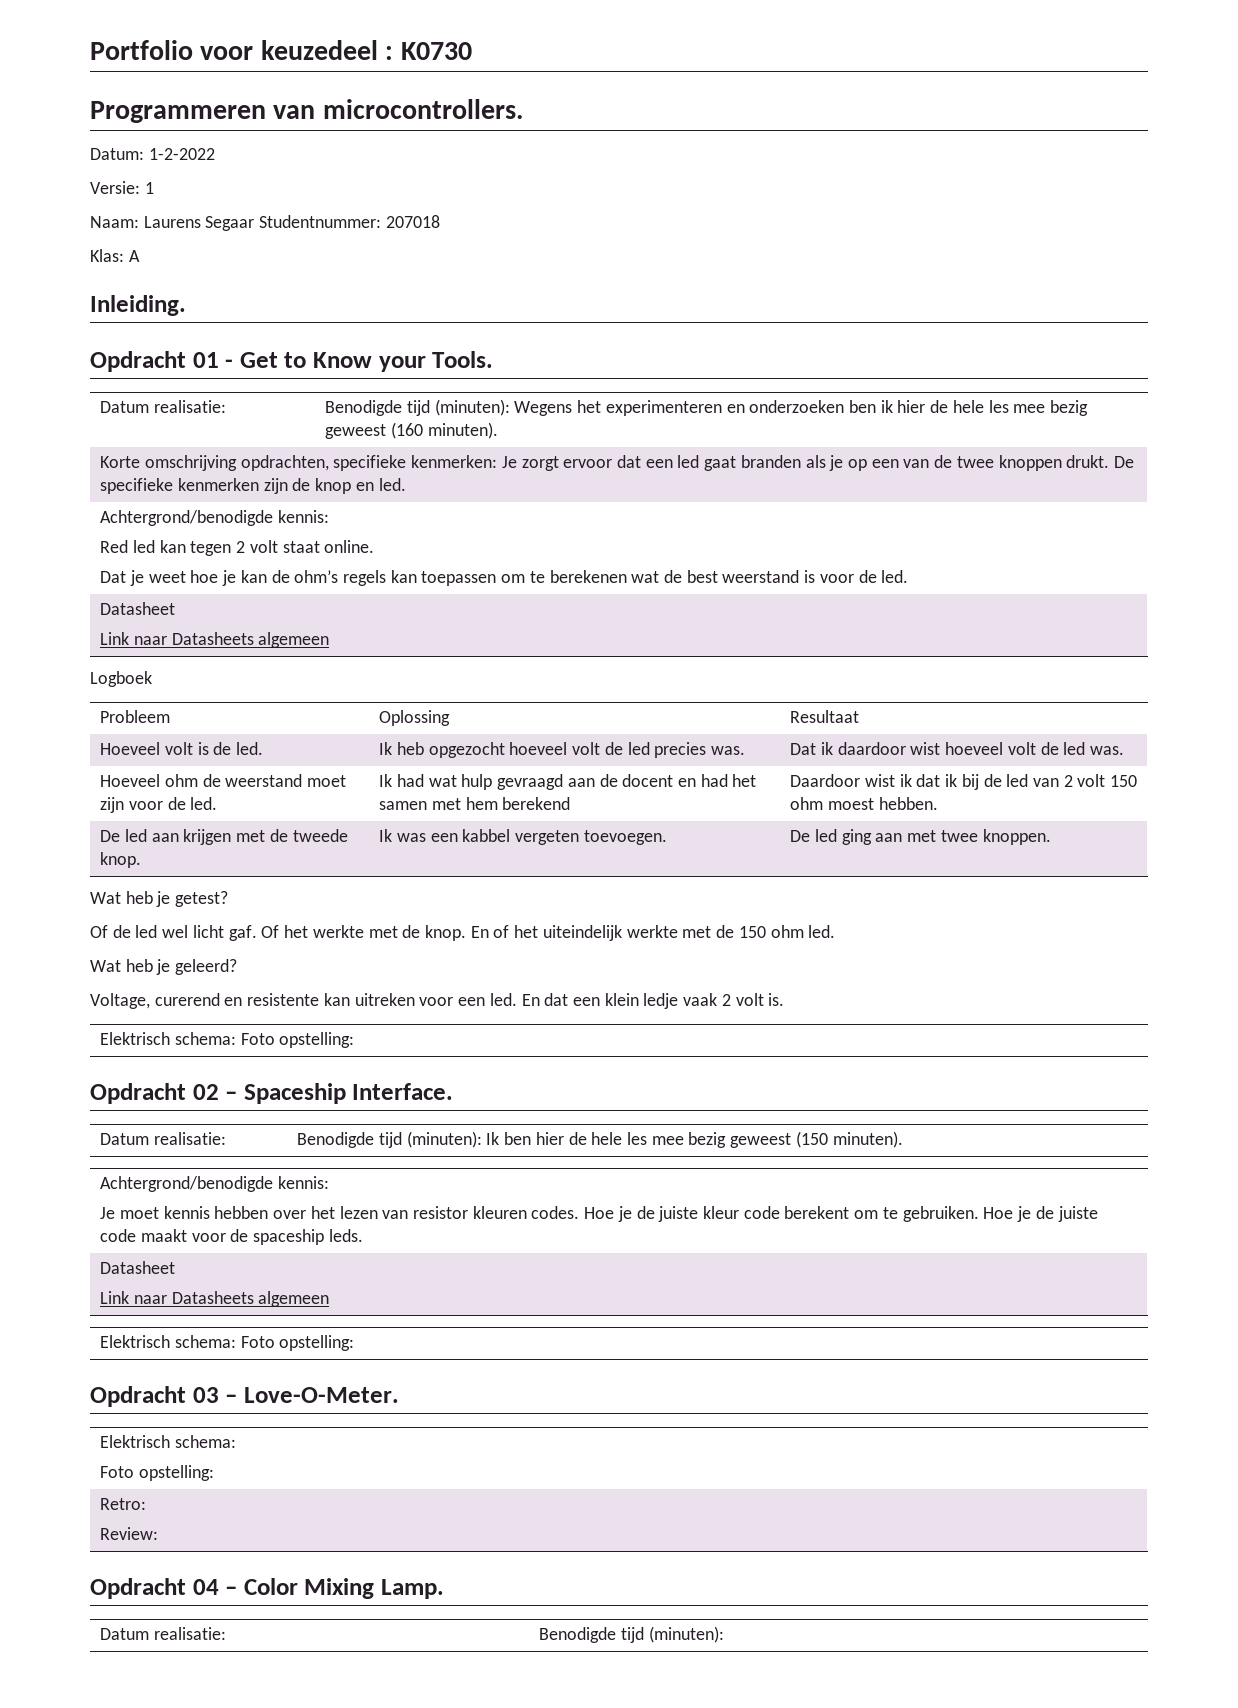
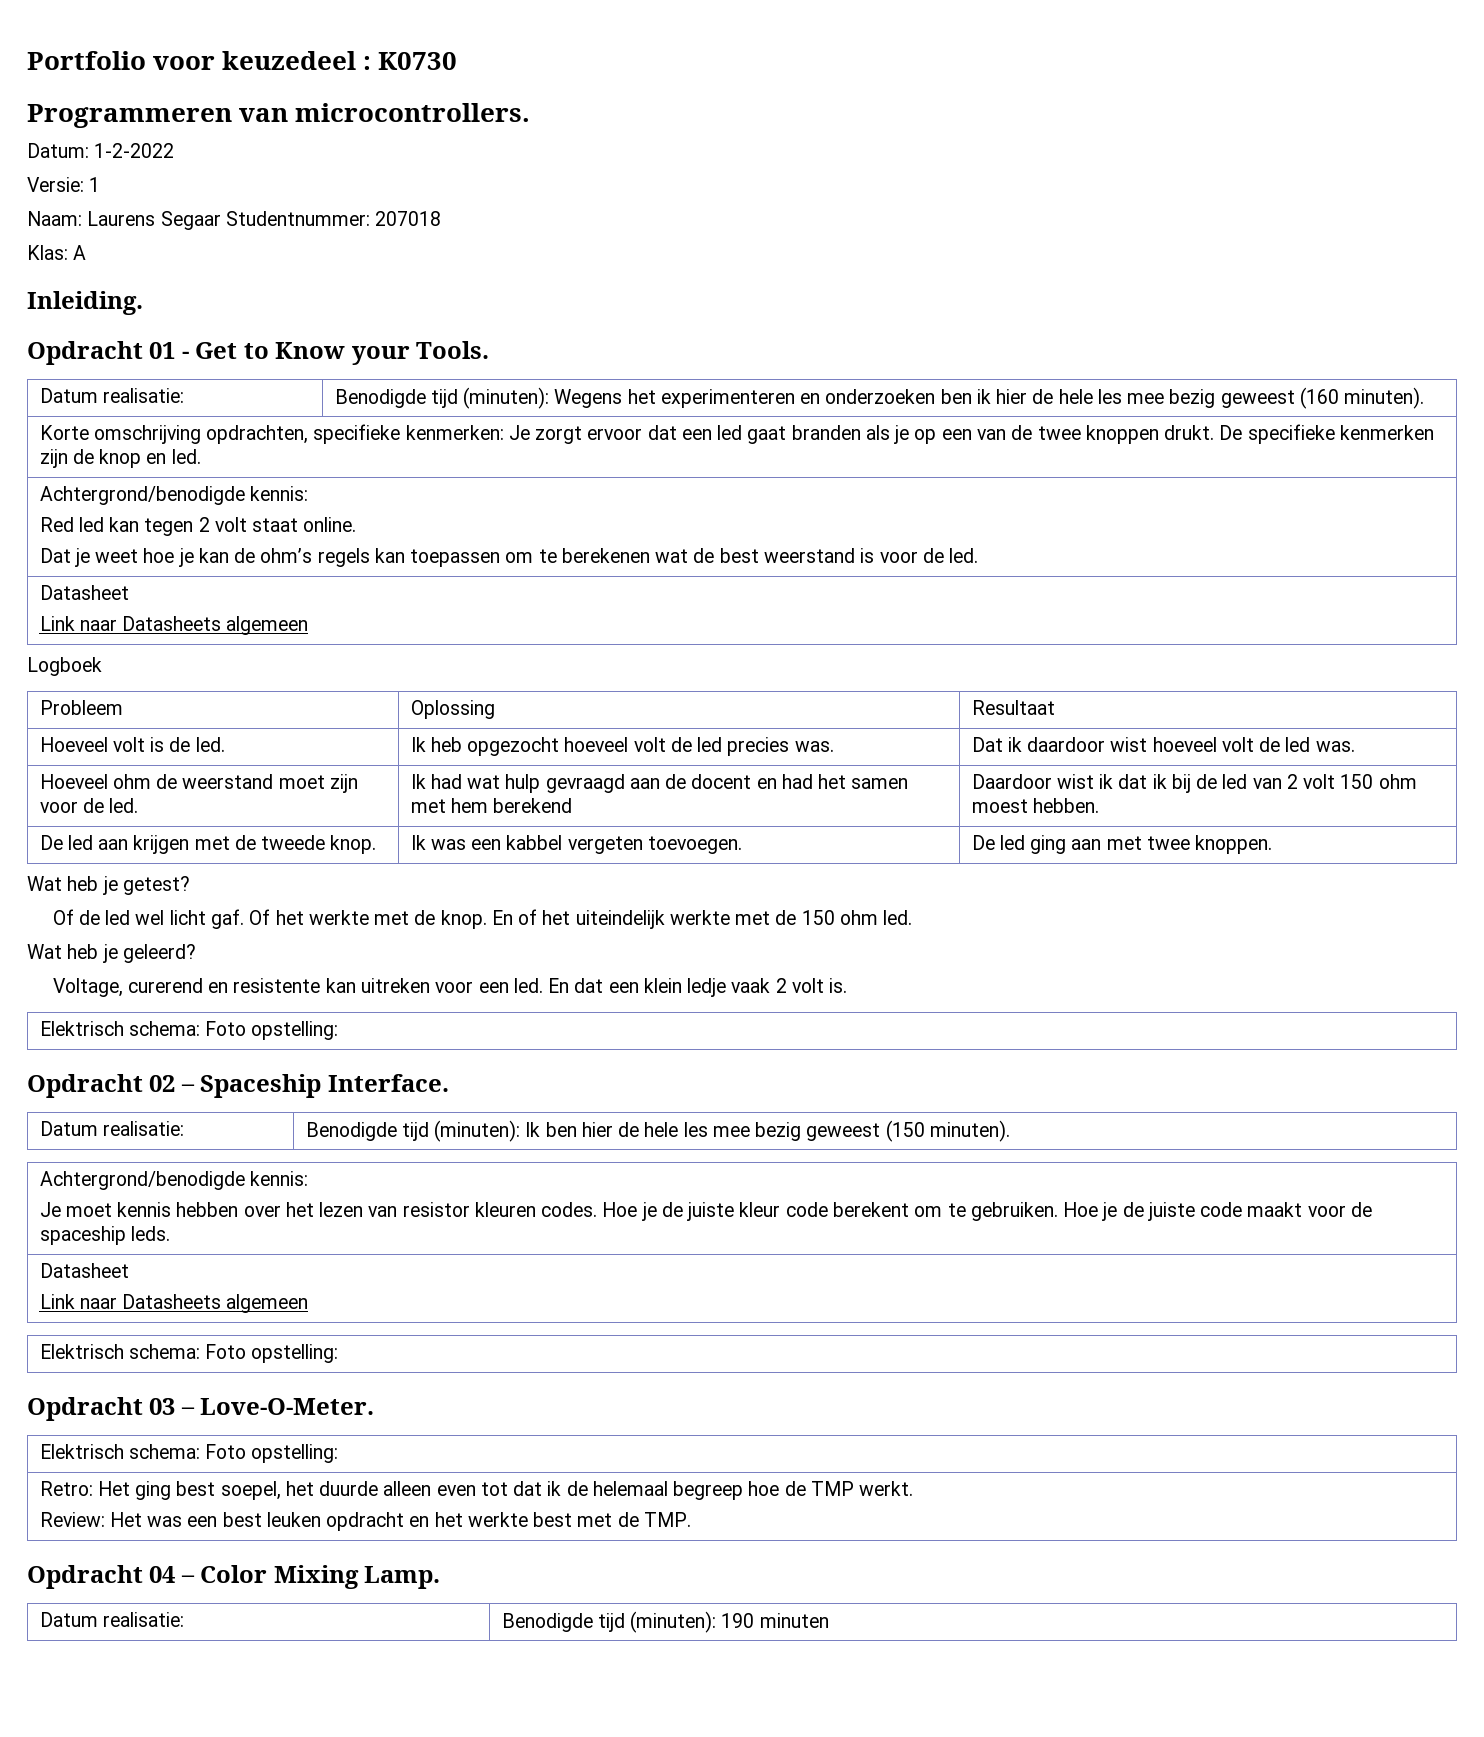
  Opdracht 03 – Love-O-Meter.
- Elektrisch schema:
- Foto opstelling:
+ Elektrisch schema: Foto opstelling:
- Retro:
- Review:
+ Retro: Het ging best soepel, het duurde alleen even tot dat ik de helemaal begreep hoe de TMP werkt.
+ Review: Het was een best leuken opdracht en het werkte best met de TMP.
  Opdracht 04 – Color Mixing Lamp.
- Datum realisatie: | Benodigde tijd (minuten):
+ Datum realisatie: | Benodigde tijd (minuten): 190 minuten

